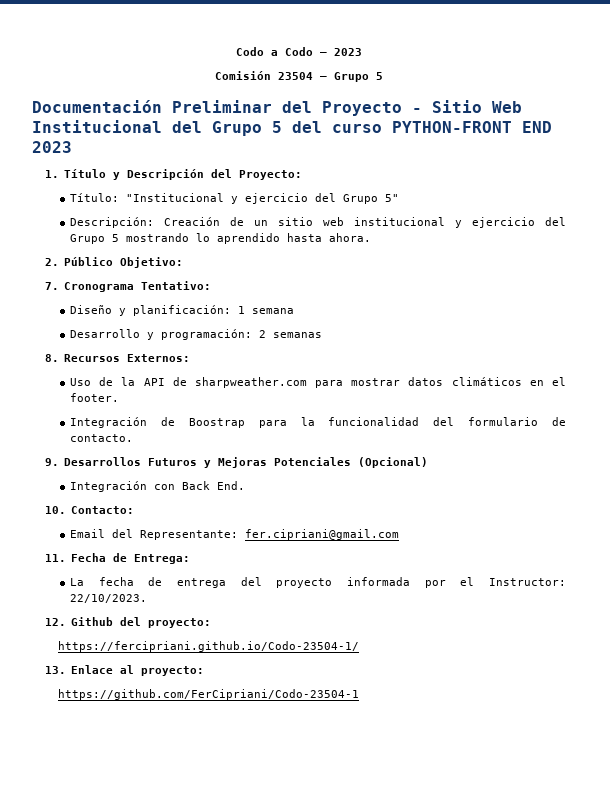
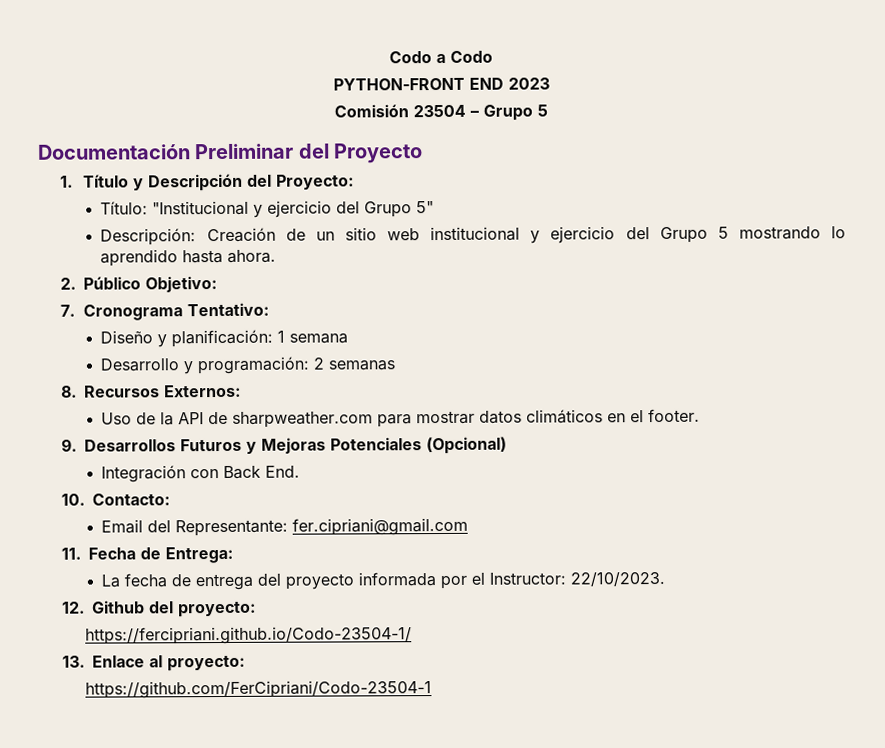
- Codo a Codo – 2023
+ Codo a Codo
+ PYTHON-FRONT END 2023
- Documentación Preliminar del Proyecto - Sitio Web Institucional del Grupo 5 del curso PYTHON-FRONT END 2023
+ Documentación Preliminar del Proyecto
- Integración de Boostrap para la funcionalidad del formulario de contacto.

